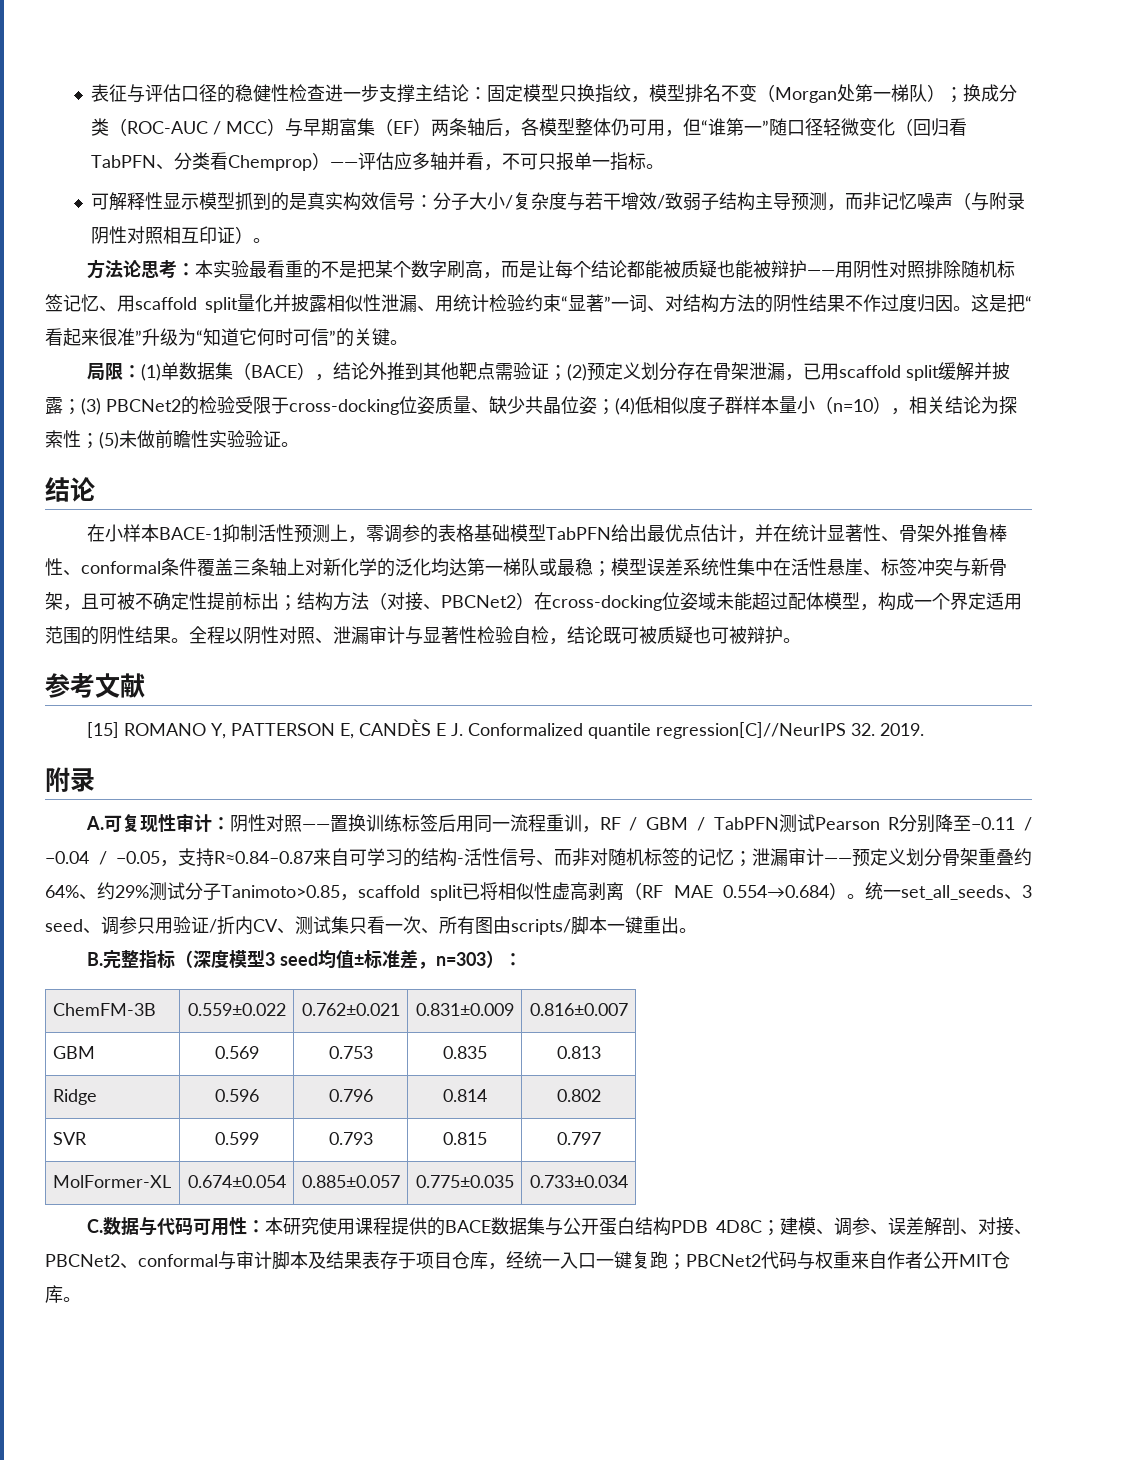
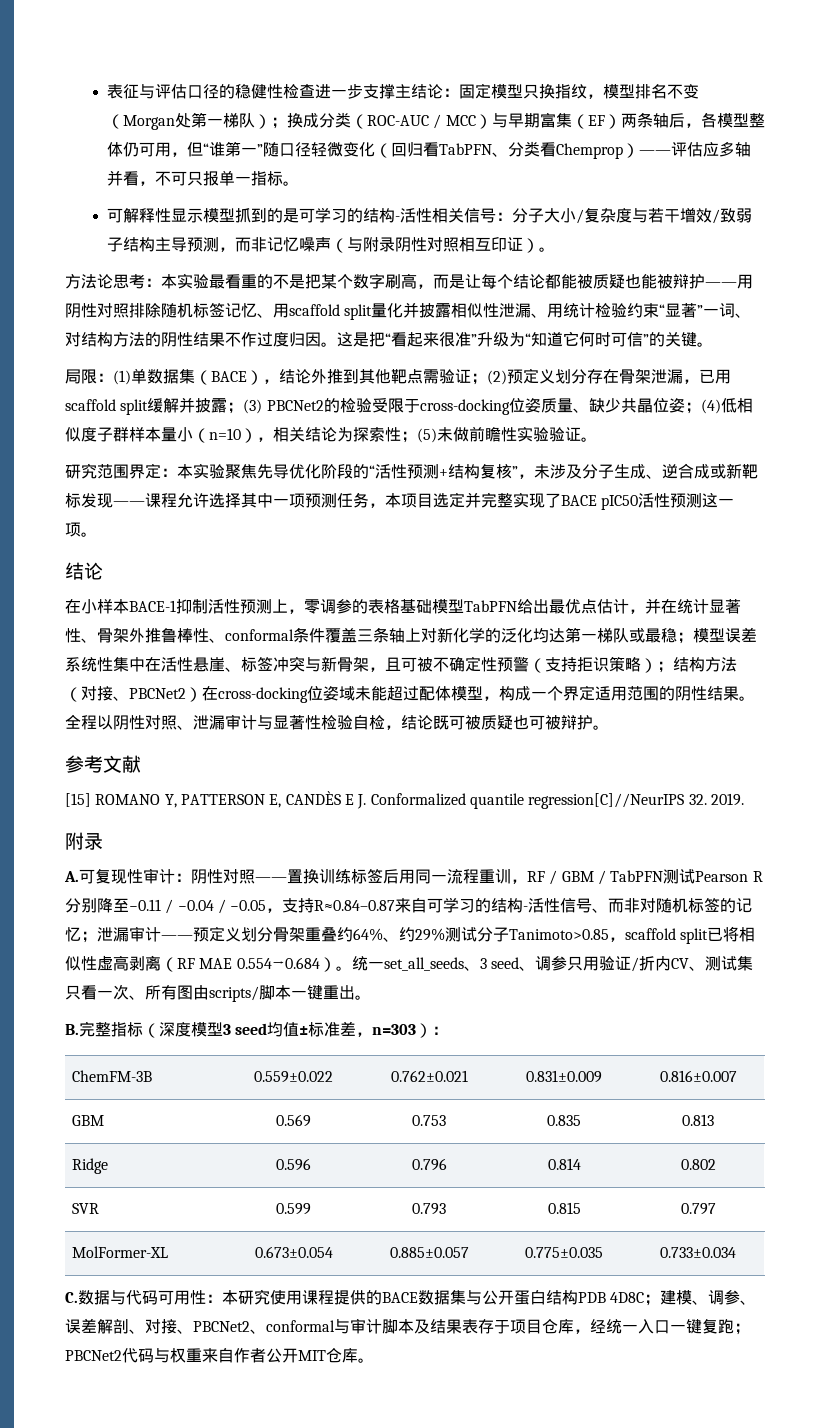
- 可解释性显示模型抓到的是真实构效信号：分子大小/复杂度与若干增效/致弱子结构主导预测，而非记忆噪声（与附录阴性对照相互印证）。
+ 可解释性显示模型抓到的是可学习的结构-活性相关信号：分子大小/复杂度与若干增效/致弱子结构主导预测，而非记忆噪声（与附录阴性对照相互印证）。
+ 研究范围界定：本实验聚焦先导优化阶段的“活性预测+结构复核”，未涉及分子生成、逆合成或新靶标发现——课程允许选择其中一项预测任务，本项目选定并完整实现了BACE pIC50活性预测这一项。
- 模型误差系统性集中在活性悬崖、标签冲突与新骨架，且可被不确定性提前标出；
+ 模型误差系统性集中在活性悬崖、标签冲突与新骨架，且可被不确定性预警（支持拒识策略）；
- MolFormer-XL | 0.674±0.054 | 0.885±0.057 | 0.775±0.035 | 0.733±0.034
+ MolFormer-XL | 0.673±0.054 | 0.885±0.057 | 0.775±0.035 | 0.733±0.034

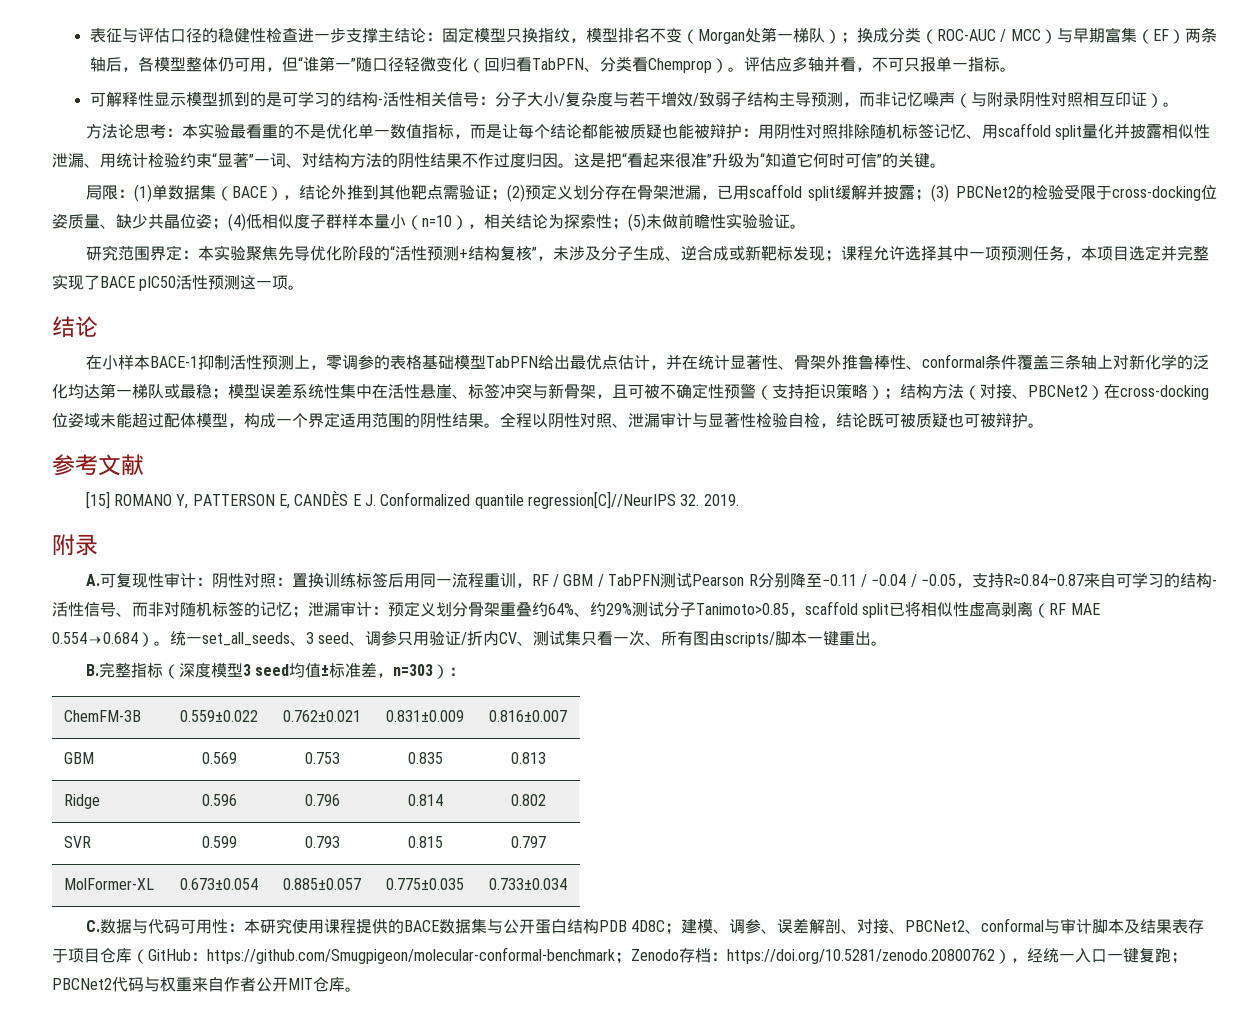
- 换成分类（ROC-AUC / MCC）与早期富集（EF）两条轴后，各模型整体仍可用，但“谁第一”随口径轻微变化（回归看TabPFN、分类看Chemprop）——评估应多轴并看，不可只报单一指标。
+ 换成分类（ROC-AUC / MCC）与早期富集（EF）两条轴后，各模型整体仍可用，但“谁第一”随口径轻微变化（回归看TabPFN、分类看Chemprop）。评估应多轴并看，不可只报单一指标。
- 方法论思考：本实验最看重的不是把某个数字刷高，而是让每个结论都能被质疑也能被辩护——用阴性对照排除随机标签记忆、用scaffold split量化并披露相似性泄漏、用统计检验约束“显著”一词、对结构方法的阴性结果不作过度归因。
+ 方法论思考：本实验最看重的不是优化单一数值指标，而是让每个结论都能被质疑也能被辩护：用阴性对照排除随机标签记忆、用scaffold split量化并披露相似性泄漏、用统计检验约束“显著”一词、对结构方法的阴性结果不作过度归因。
- 研究范围界定：本实验聚焦先导优化阶段的“活性预测+结构复核”，未涉及分子生成、逆合成或新靶标发现——课程允许选择其中一项预测任务，本项目选定并完整实现了BACE pIC50活性预测这一项。
+ 研究范围界定：本实验聚焦先导优化阶段的“活性预测+结构复核”，未涉及分子生成、逆合成或新靶标发现；课程允许选择其中一项预测任务，本项目选定并完整实现了BACE pIC50活性预测这一项。
- 阴性对照——置换训练标签后用同一流程重训，RF / GBM / TabPFN测试Pearson R分别降至−0.11 / −0.04 / −0.05，支持R≈0.84–0.87来自可学习的结构-活性信号、而非对随机标签的记忆；
+ 阴性对照：置换训练标签后用同一流程重训，RF / GBM / TabPFN测试Pearson R分别降至−0.11 / −0.04 / −0.05，支持R≈0.84–0.87来自可学习的结构-活性信号、而非对随机标签的记忆；
- 泄漏审计——预定义划分骨架重叠约64%、约29%测试分子Tanimoto>0.85，scaffold split已将相似性虚高剥离（RF MAE 0.554→0.684）。
+ 泄漏审计：预定义划分骨架重叠约64%、约29%测试分子Tanimoto>0.85，scaffold split已将相似性虚高剥离（RF MAE 0.554→0.684）。
- C.数据与代码可用性：本研究使用课程提供的BACE数据集与公开蛋白结构PDB 4D8C；建模、调参、误差解剖、对接、PBCNet2、conformal与审计脚本及结果表存于项目仓库，经统一入口一键复跑；PBCNet2代码与权重来自作者公开MIT仓库。
+ C.数据与代码可用性：本研究使用课程提供的BACE数据集与公开蛋白结构PDB 4D8C；建模、调参、误差解剖、对接、PBCNet2、conformal与审计脚本及结果表存于项目仓库（GitHub：https://github.com/Smugpigeon/molecular-conformal-benchmark；Zenodo存档：https://doi.org/10.5281/zenodo.20800762），经统一入口一键复跑；PBCNet2代码与权重来自作者公开MIT仓库。

